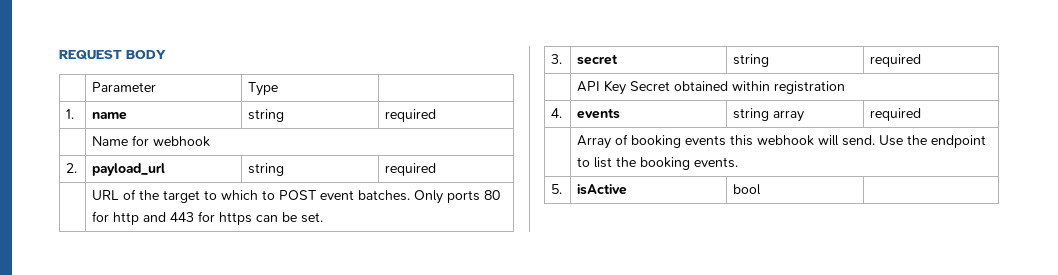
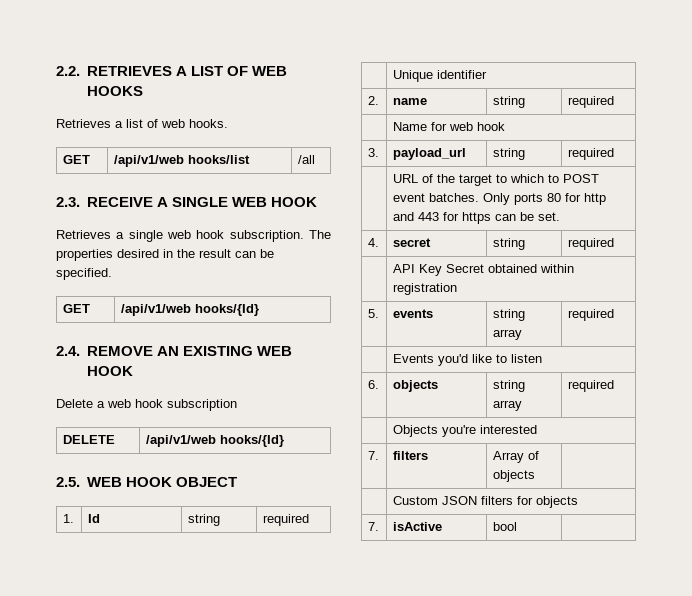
- REQUEST BODY
- | Parameter | Type |
- 1. | name | string | required
+ 2.2. RETRIEVES A LIST OF WEB HOOKS
+ Retrieves a list of web hooks.
+ GET | /api/v1/web hooks/list | /all
+ 2.3. RECEIVE A SINGLE WEB HOOK
+ Retrieves a single web hook subscription. The properties desired in the result can be specified.
+ GET | /api/v1/web hooks/{Id}
+ 2.4. REMOVE AN EXISTING WEB HOOK
+ Delete a web hook subscription
+ DELETE | /api/v1/web hooks/{Id}
+ 2.5. WEB HOOK OBJECT
+ 1. | Id | string | required
+ | Unique identifier
+ 2. | name | string | required
- | Name for webhook
- 2. | payload_url | string | required
+ | Name for web hook
+ 3. | payload_url | string | required
- 3. | secret | string | required
+ 4. | secret | string | required
- 4. | events | string array | required
+ 5. | events | string array | required
- | Array of booking events this webhook will send. Use the endpoint to list the booking events.
- 5. | isActive | bool |
+ | Events you'd like to listen
+ 6. | objects | string array | required
+ | Objects you're interested
+ 7. | filters | Array of objects |
+ | Custom JSON filters for objects
+ 7. | isActive | bool |

